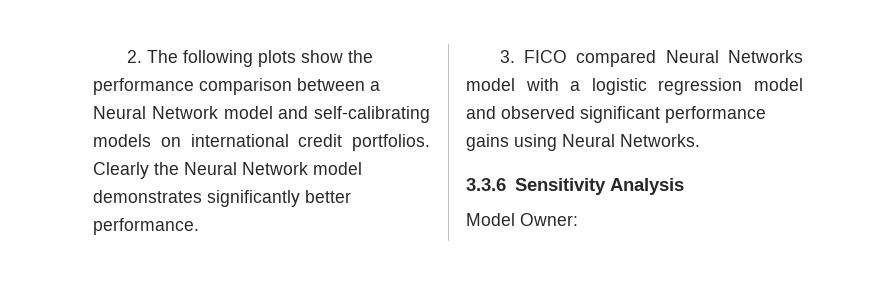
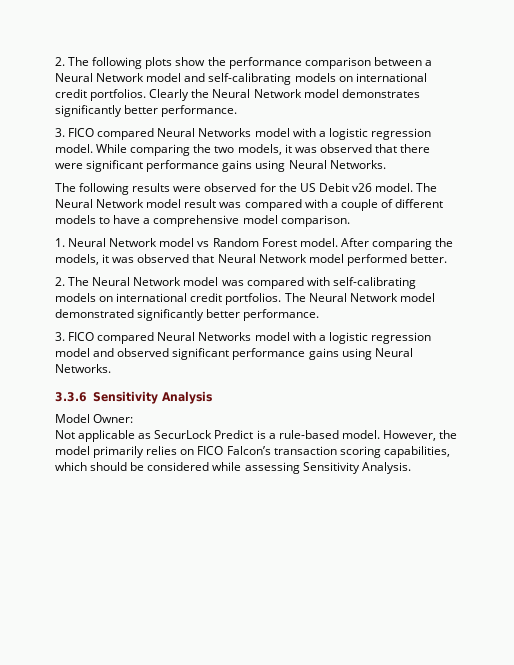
+ 3. FICO compared Neural Networks model with a logistic regression model. While comparing the two models, it was observed that there were significant performance gains using Neural Networks.
+ The following results were observed for the US Debit v26 model. The Neural Network model result was compared with a couple of different models to have a comprehensive model comparison.
+ 1. Neural Network model vs Random Forest model. After comparing the models, it was observed that Neural Network model performed better.
+ 2. The Neural Network model was compared with self-calibrating models on international credit portfolios. The Neural Network model demonstrated significantly better performance.
+ Not applicable as SecurLock Predict is a rule-based model. However, the model primarily relies on FICO Falcon’s transaction scoring capabilities, which should be considered while assessing Sensitivity Analysis.

